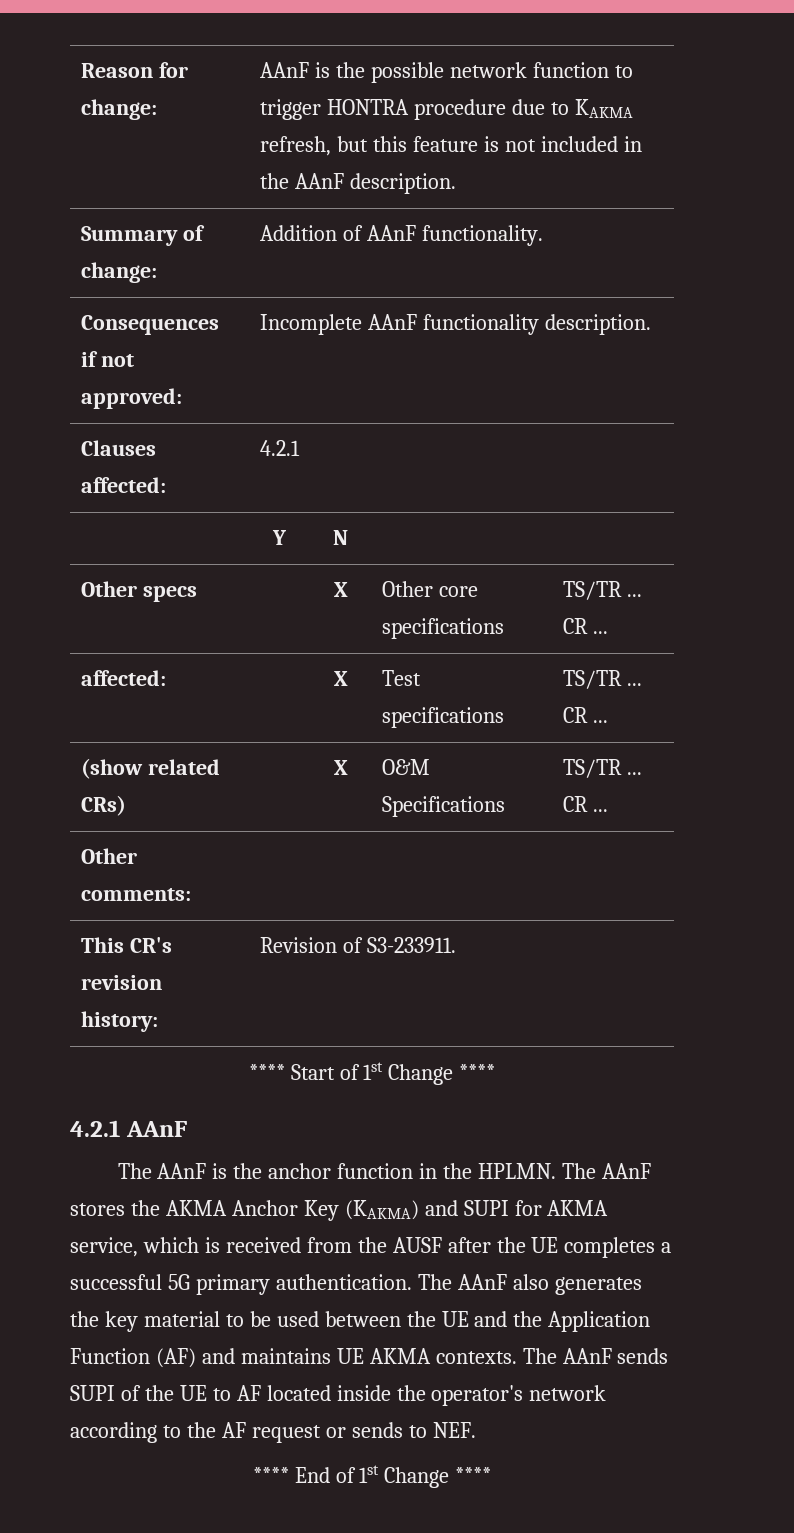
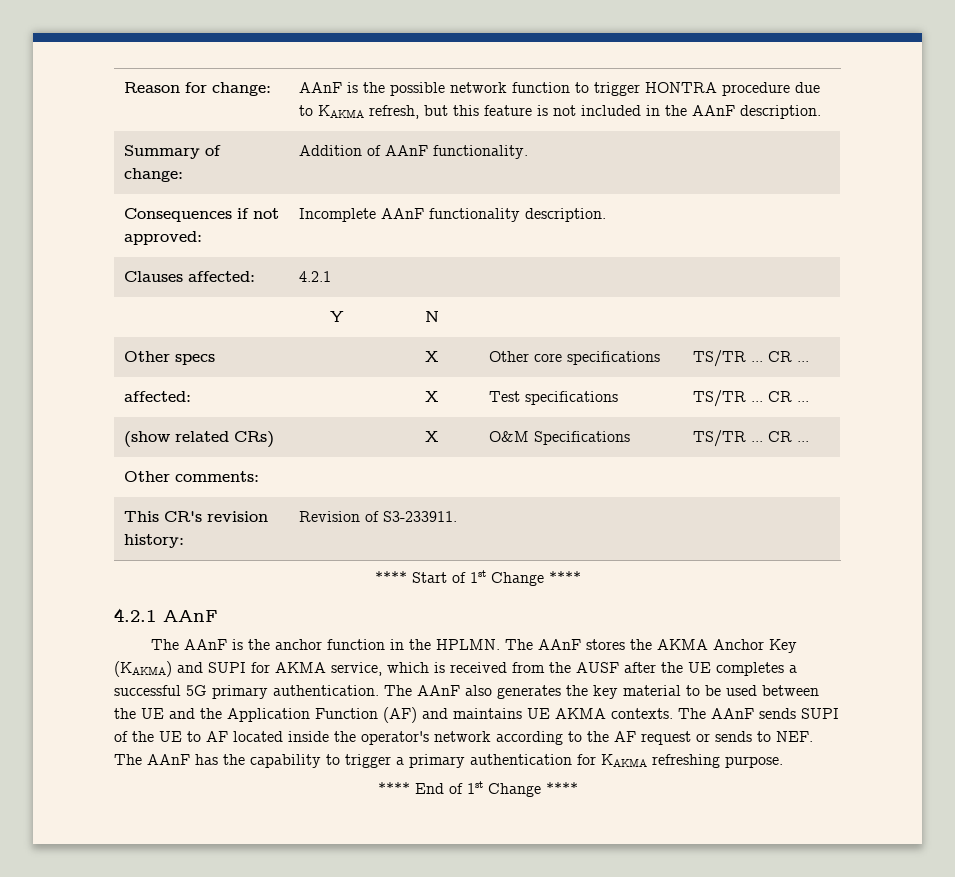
- The AAnF sends SUPI of the UE to AF located inside the operator's network according to the AF request or sends to NEF.
+ The AAnF sends SUPI of the UE to AF located inside the operator's network according to the AF request or sends to NEF. The AAnF has the capability to trigger a primary authentication for KAKMA refreshing purpose.

